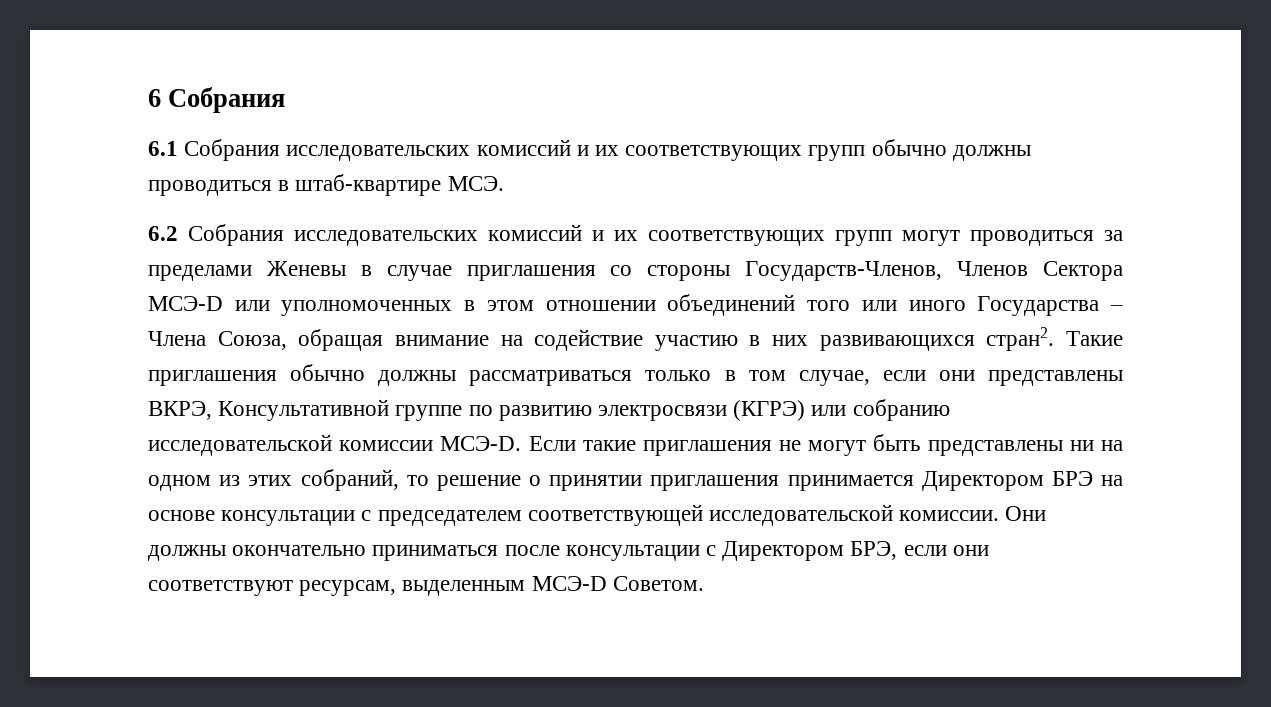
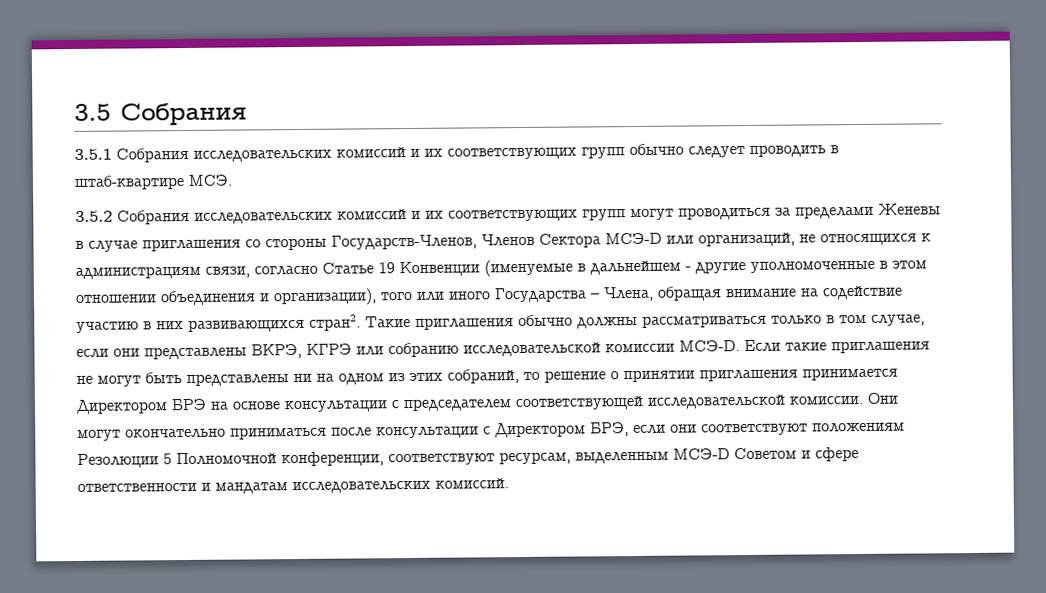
- 6 Собрания
+ 3.5 Собрания
- 6.1 Собрания исследовательских комиссий и их соответствующих групп обычно должны проводиться в штаб-квартире МСЭ.
+ 3.5.1 Собрания исследовательских комиссий и их соответствующих групп обычно следует проводить в штаб-квартире МСЭ.
- 6.2 Собрания исследовательских комиссий и их соответствующих групп могут проводиться за пределами Женевы в случае приглашения со стороны Государств-Членов, Членов Сектора МСЭ-D или уполномоченных в этом отношении объединений того или иного Государства – Члена Союза, обращая внимание на содействие участию в них развивающихся стран2.
+ 3.5.2 Собрания исследовательских комиссий и их соответствующих групп могут проводиться за пределами Женевы в случае приглашения со стороны Государств-Членов, Членов Сектора МСЭ-D или организаций, не относящихся к администрациям связи, согласно Статье 19 Конвенции (именуемые в дальнейшем - другие уполномоченные в этом отношении объединения и организации), того или иного Государства – Члена, обращая внимание на содействие участию в них развивающихся стран2.
- Такие приглашения обычно должны рассматриваться только в том случае, если они представлены ВКРЭ, Консультативной группе по развитию электросвязи (КГРЭ) или собранию исследовательской комиссии МСЭ-D.
+ Такие приглашения обычно должны рассматриваться только в том случае, если они представлены ВКРЭ, КГРЭ или собранию исследовательской комиссии МСЭ-D.
- Они должны окончательно приниматься после консультации с Директором БРЭ, если они соответствуют ресурсам, выделенным МСЭ-D Советом.
+ Они могут окончательно приниматься после консультации с Директором БРЭ, если они соответствуют положениям Резолюции 5 Полномочной конференции, соответствуют ресурсам, выделенным МСЭ-D Советом и сфере ответственности и мандатам исследовательских комиссий.

